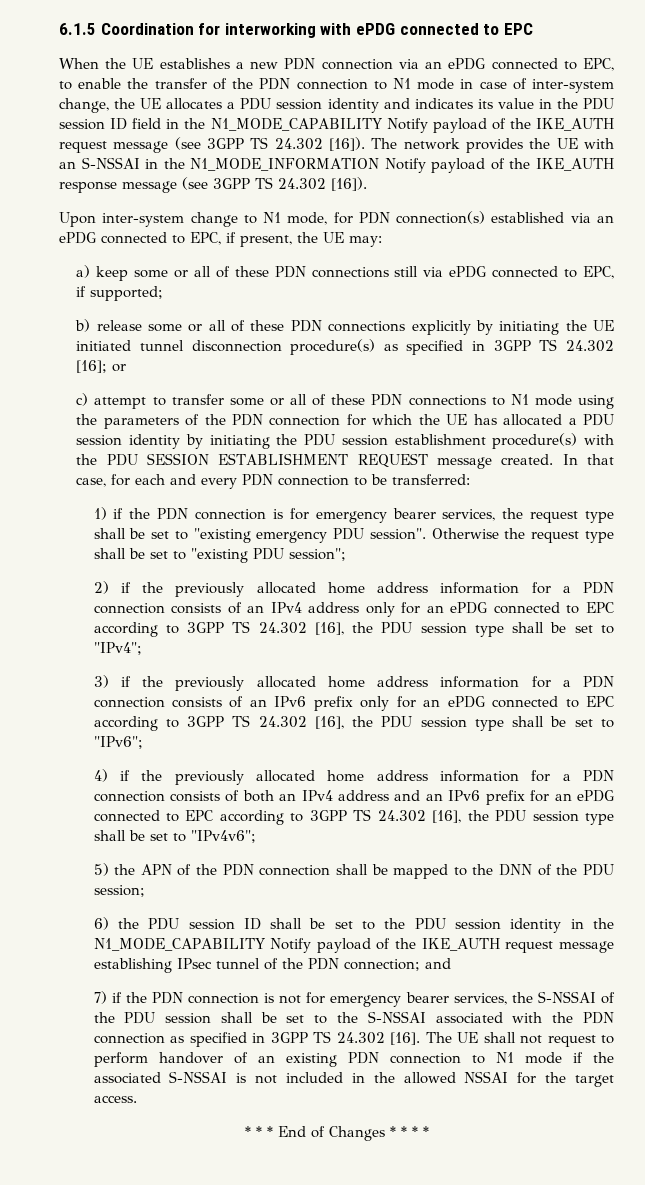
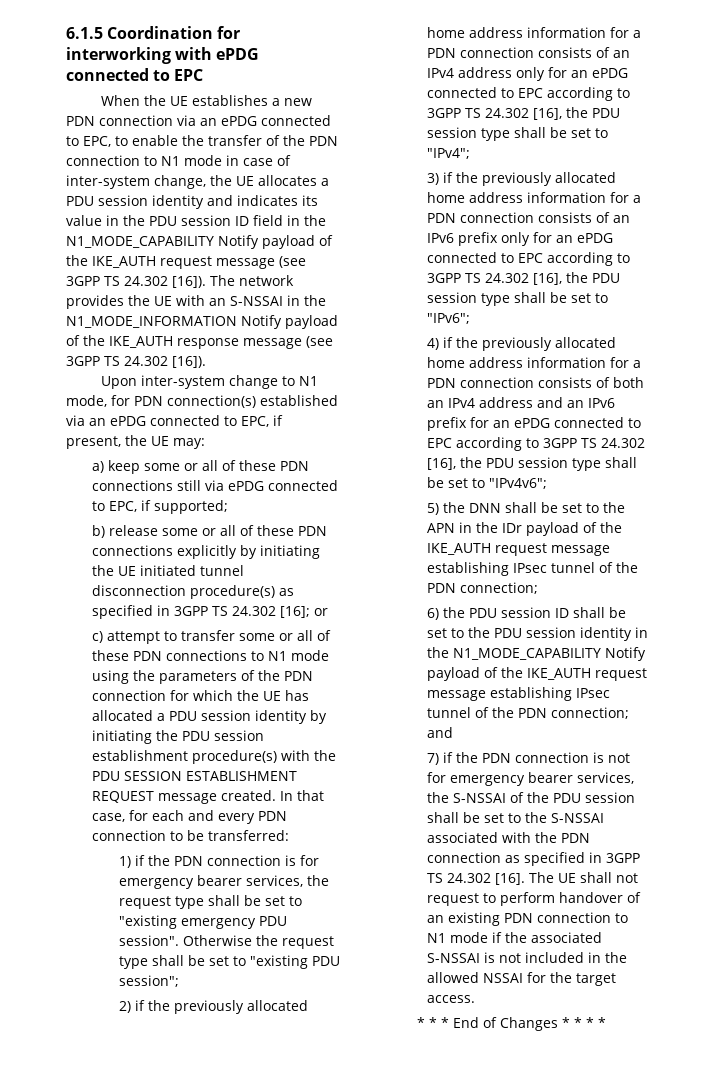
- 5) the APN of the PDN connection shall be mapped to the DNN of the PDU session;
+ 5) the DNN shall be set to the APN in the IDr payload of the IKE_AUTH request message establishing IPsec tunnel of the PDN connection;

